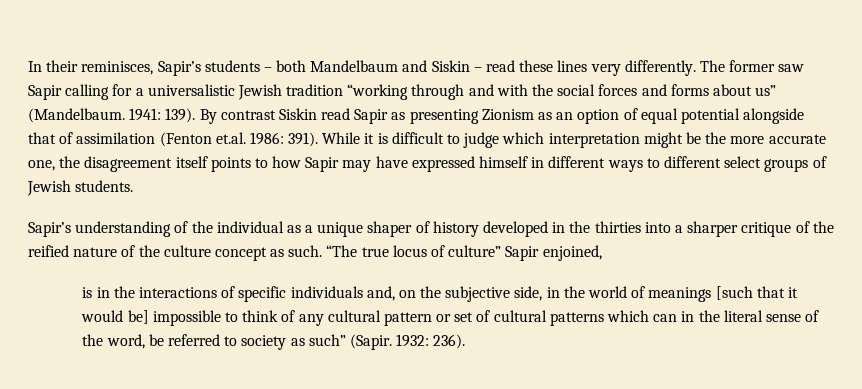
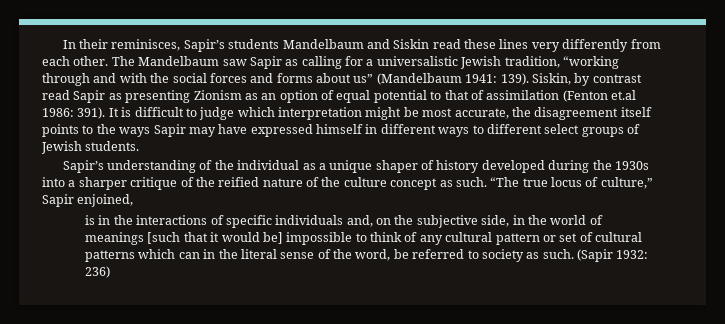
- In their reminisces, Sapir’s students – both Mandelbaum and Siskin – read these lines very differently. The former saw Sapir calling for a universalistic Jewish tradition “working through and with the social forces and forms about us” (Mandelbaum. 1941: 139).
+ In their reminisces, Sapir’s students Mandelbaum and Siskin read these lines very differently from each other. The Mandelbaum saw Sapir as calling for a universalistic Jewish tradition, “working through and with the social forces and forms about us” (Mandelbaum 1941: 139).
- By contrast Siskin read Sapir as presenting Zionism as an option of equal potential alongside that of assimilation (Fenton et.al. 1986: 391).
+ Siskin, by contrast read Sapir as presenting Zionism as an option of equal potential to that of assimilation (Fenton et.al 1986: 391).
- While it is difficult to judge which interpretation might be the more accurate one, the disagreement itself points to how Sapir may have expressed himself in different ways to different select groups of Jewish students.
+ It is difficult to judge which interpretation might be most accurate, the disagreement itself points to the ways Sapir may have expressed himself in different ways to different select groups of Jewish students.
- Sapir’s understanding of the individual as a unique shaper of history developed in the thirties into a sharper critique of the reified nature of the culture concept as such.
+ Sapir’s understanding of the individual as a unique shaper of history developed during the 1930s into a sharper critique of the reified nature of the culture concept as such.
- “The true locus of culture” Sapir enjoined,
+ “The true locus of culture,” Sapir enjoined,
- is in the interactions of specific individuals and, on the subjective side, in the world of meanings [such that it would be] impossible to think of any cultural pattern or set of cultural patterns which can in the literal sense of the word, be referred to society as such” (Sapir. 1932: 236).
+ is in the interactions of specific individuals and, on the subjective side, in the world of meanings [such that it would be] impossible to think of any cultural pattern or set of cultural patterns which can in the literal sense of the word, be referred to society as such. (Sapir 1932: 236)

